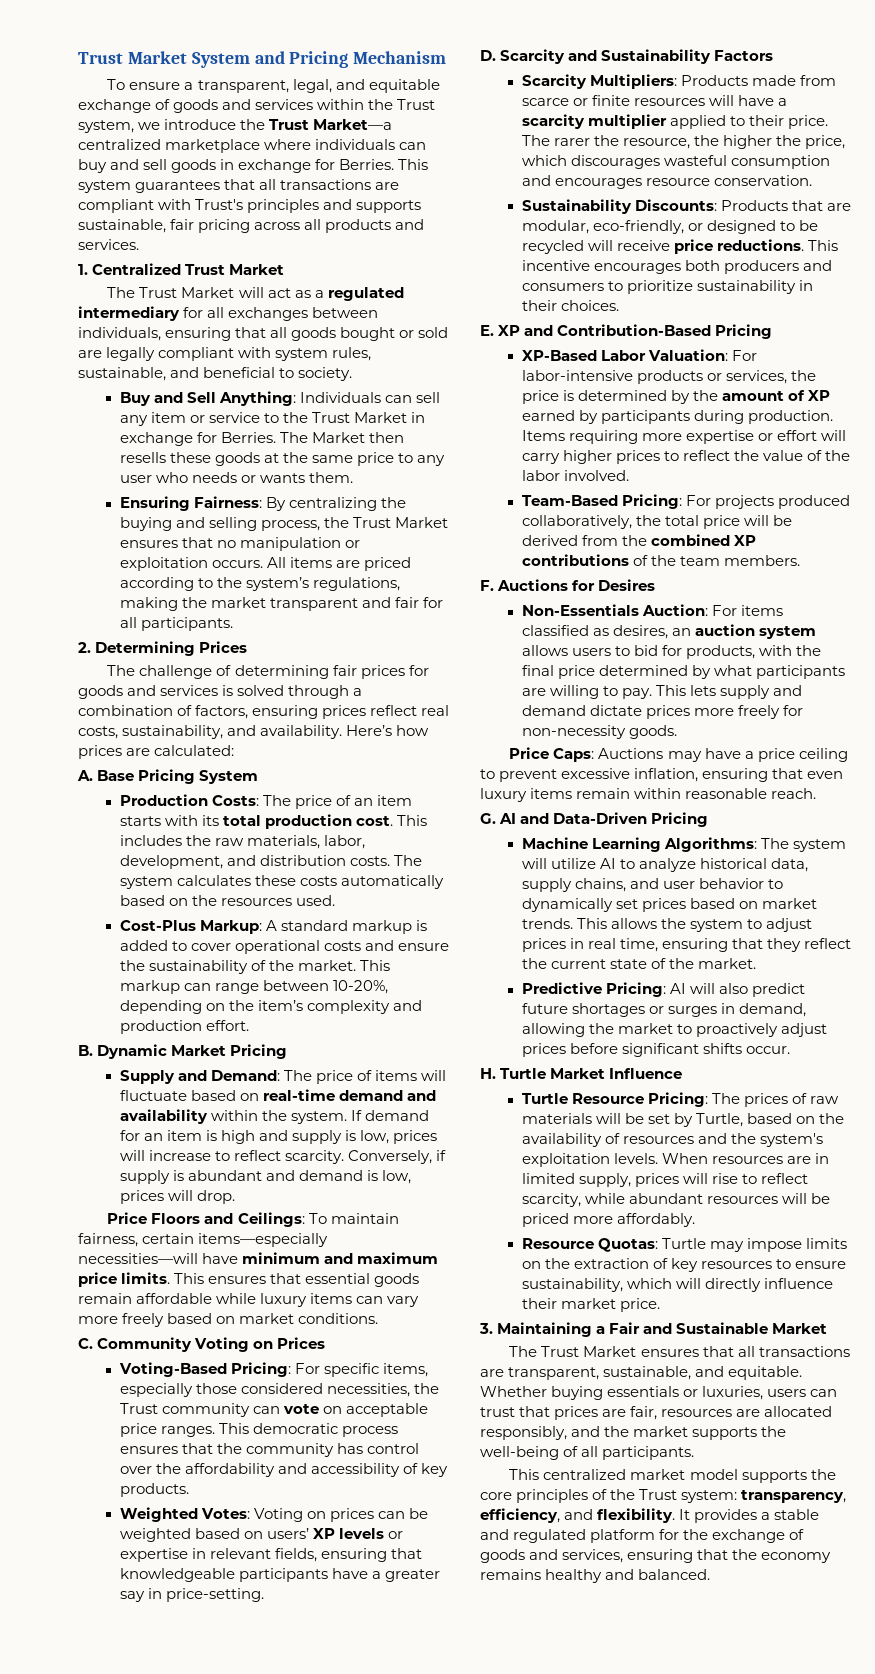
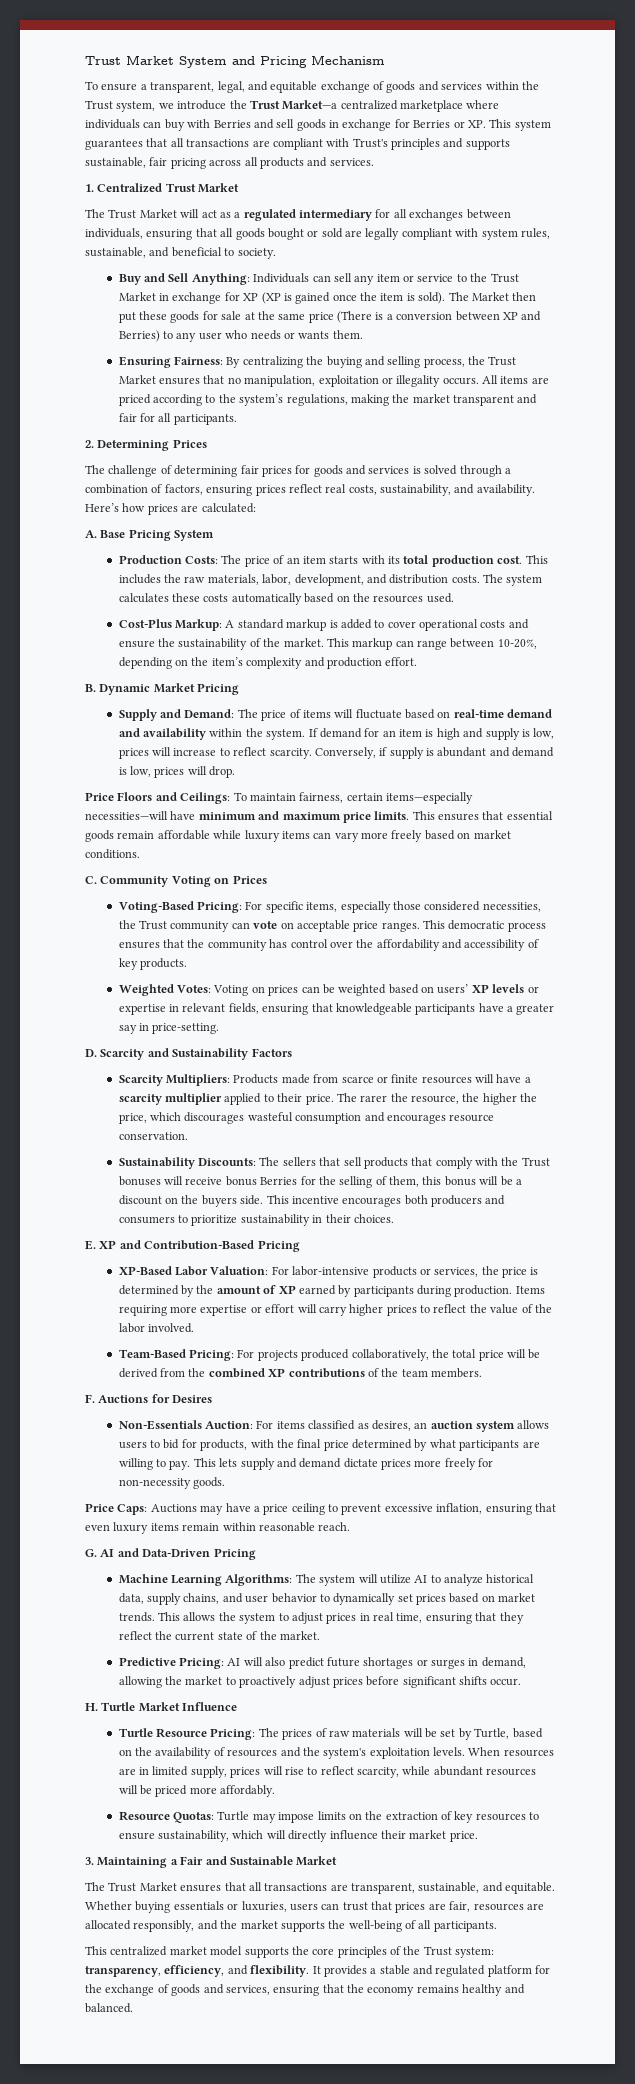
- To ensure a transparent, legal, and equitable exchange of goods and services within the Trust system, we introduce the Trust Market—a centralized marketplace where individuals can buy and sell goods in exchange for Berries. This system guarantees that all transactions are compliant with Trust's principles and supports sustainable, fair pricing across all products and services.
+ To ensure a transparent, legal, and equitable exchange of goods and services within the Trust system, we introduce the Trust Market—a centralized marketplace where individuals can buy with Berries and sell goods in exchange for Berries or XP. This system guarantees that all transactions are compliant with Trust's principles and supports sustainable, fair pricing across all products and services.
- Buy and Sell Anything: Individuals can sell any item or service to the Trust Market in exchange for Berries.
+ Buy and Sell Anything: Individuals can sell any item or service to the Trust Market in exchange for XP (XP is gained once the item is sold).
- The Market then resells these goods at the same price to any user who needs or wants them.
+ The Market then put these goods for sale at the same price (There is a conversion between XP and Berries) to any user who needs or wants them.
- Ensuring Fairness: By centralizing the buying and selling process, the Trust Market ensures that no manipulation or exploitation occurs.
+ Ensuring Fairness: By centralizing the buying and selling process, the Trust Market ensures that no manipulation, exploitation or illegality occurs.
- Sustainability Discounts: Products that are modular, eco-friendly, or designed to be recycled will receive price reductions.
+ Sustainability Discounts: The sellers that sell products that comply with the Trust bonuses will receive bonus Berries for the selling of them, this bonus will be a discount on the buyers side.

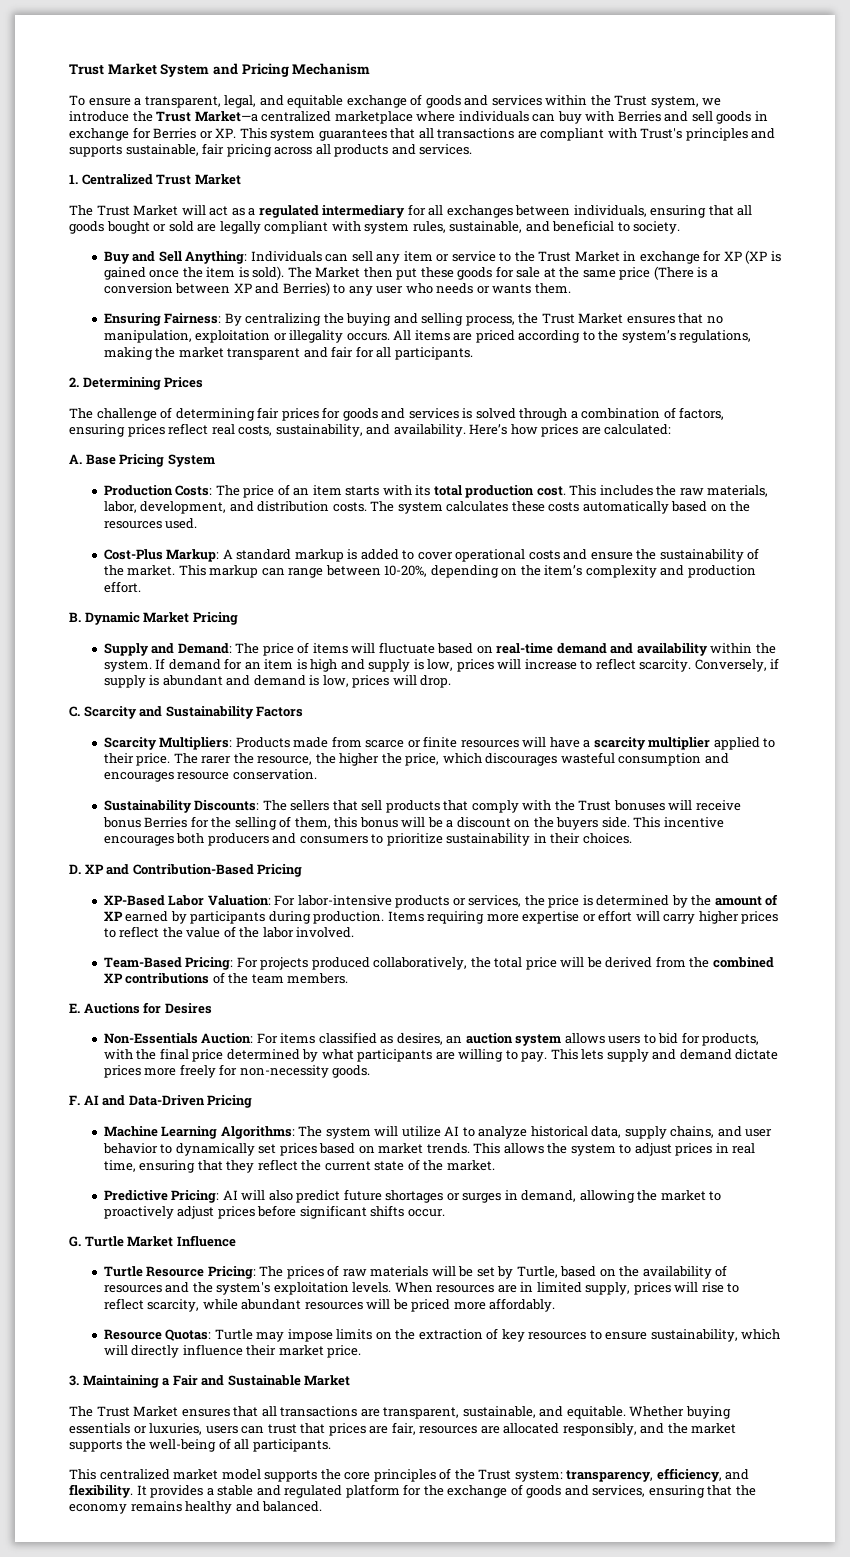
- Price Floors and Ceilings: To maintain fairness, certain items—especially necessities—will have minimum and maximum price limits. This ensures that essential goods remain affordable while luxury items can vary more freely based on market conditions.
- C. Community Voting on Prices
- Voting-Based Pricing: For specific items, especially those considered necessities, the Trust community can vote on acceptable price ranges. This democratic process ensures that the community has control over the affordability and accessibility of key products.
- Weighted Votes: Voting on prices can be weighted based on users’ XP levels or expertise in relevant fields, ensuring that knowledgeable participants have a greater say in price-setting.
- D. Scarcity and Sustainability Factors
+ C. Scarcity and Sustainability Factors
- E. XP and Contribution-Based Pricing
+ D. XP and Contribution-Based Pricing
- F. Auctions for Desires
+ E. Auctions for Desires
- Price Caps: Auctions may have a price ceiling to prevent excessive inflation, ensuring that even luxury items remain within reasonable reach.
- G. AI and Data-Driven Pricing
+ F. AI and Data-Driven Pricing
- H. Turtle Market Influence
+ G. Turtle Market Influence

